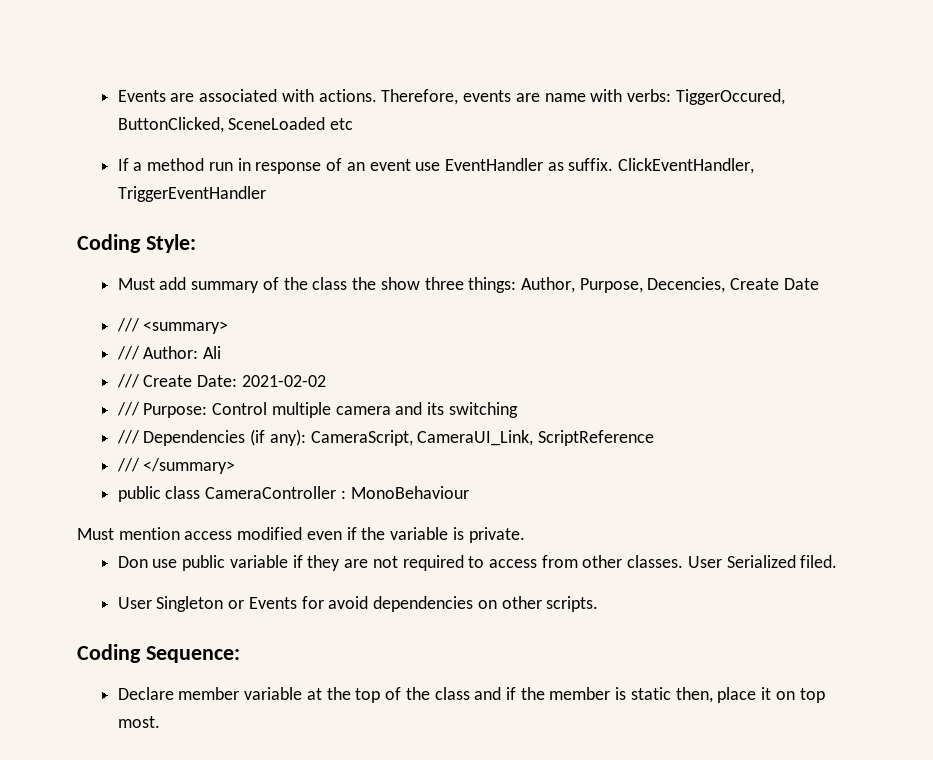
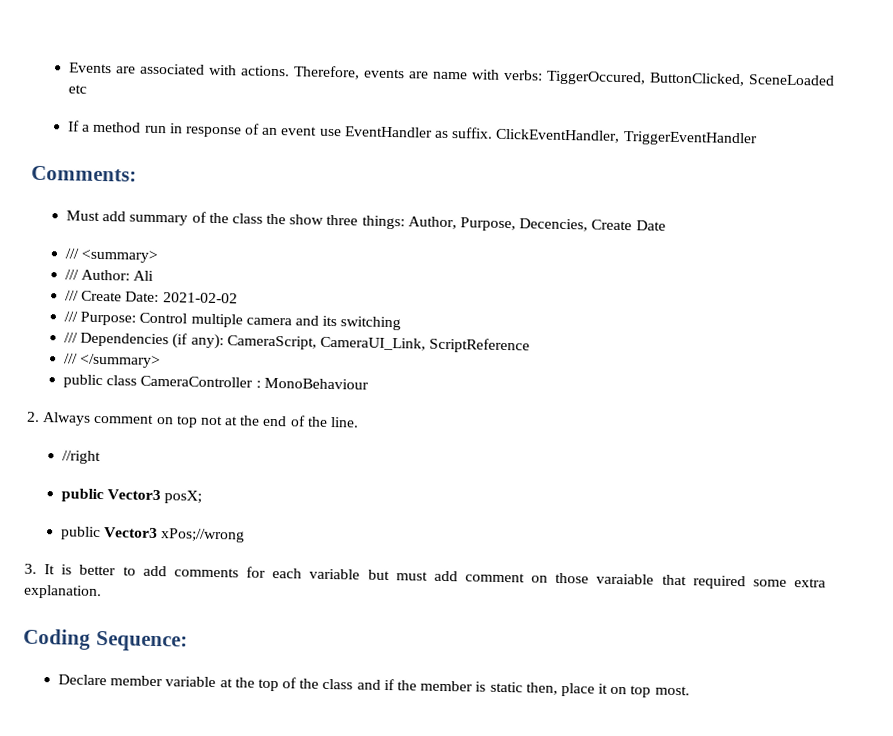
- Coding Style:
+ Comments:
- Must mention access modified even if the variable is private.
- Don use public variable if they are not required to access from other classes. User Serialized filed.
- User Singleton or Events for avoid dependencies on other scripts.
+ 2. Always comment on top not at the end of the line.
+ //right
+ public Vector3 posX;
+ public Vector3 xPos;//wrong
+ 3. It is better to add comments for each variable but must add comment on those varaiable that required some extra explanation.

